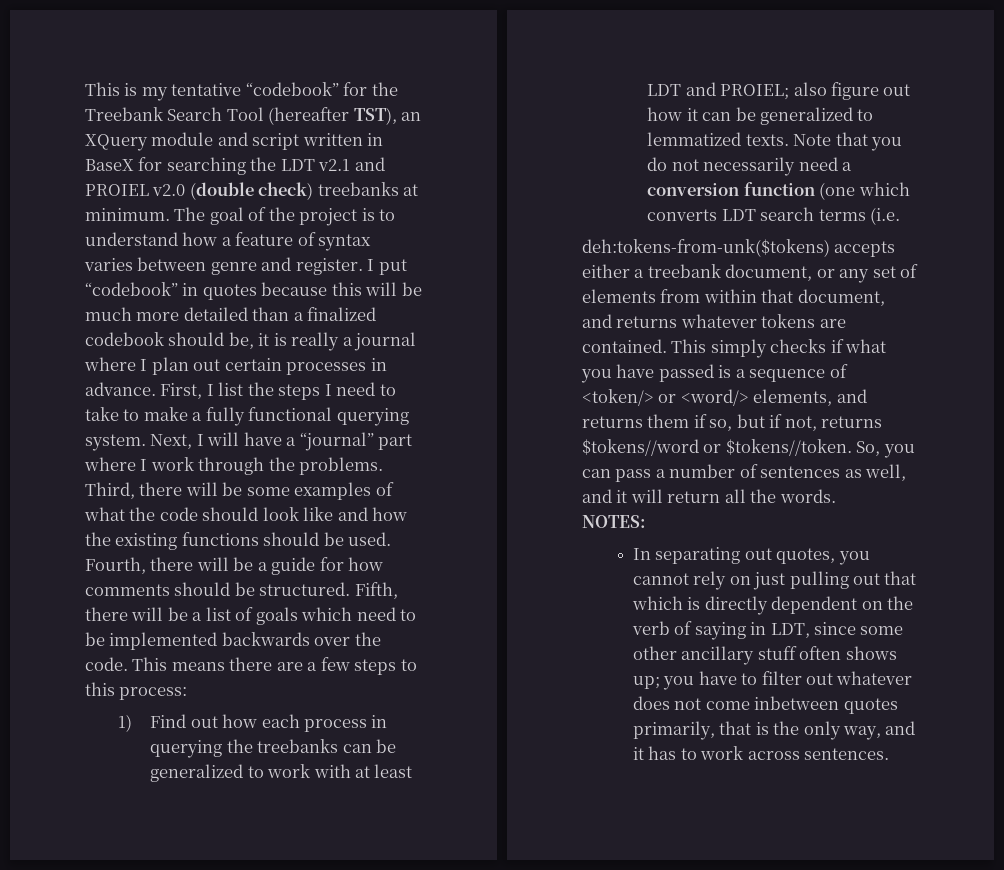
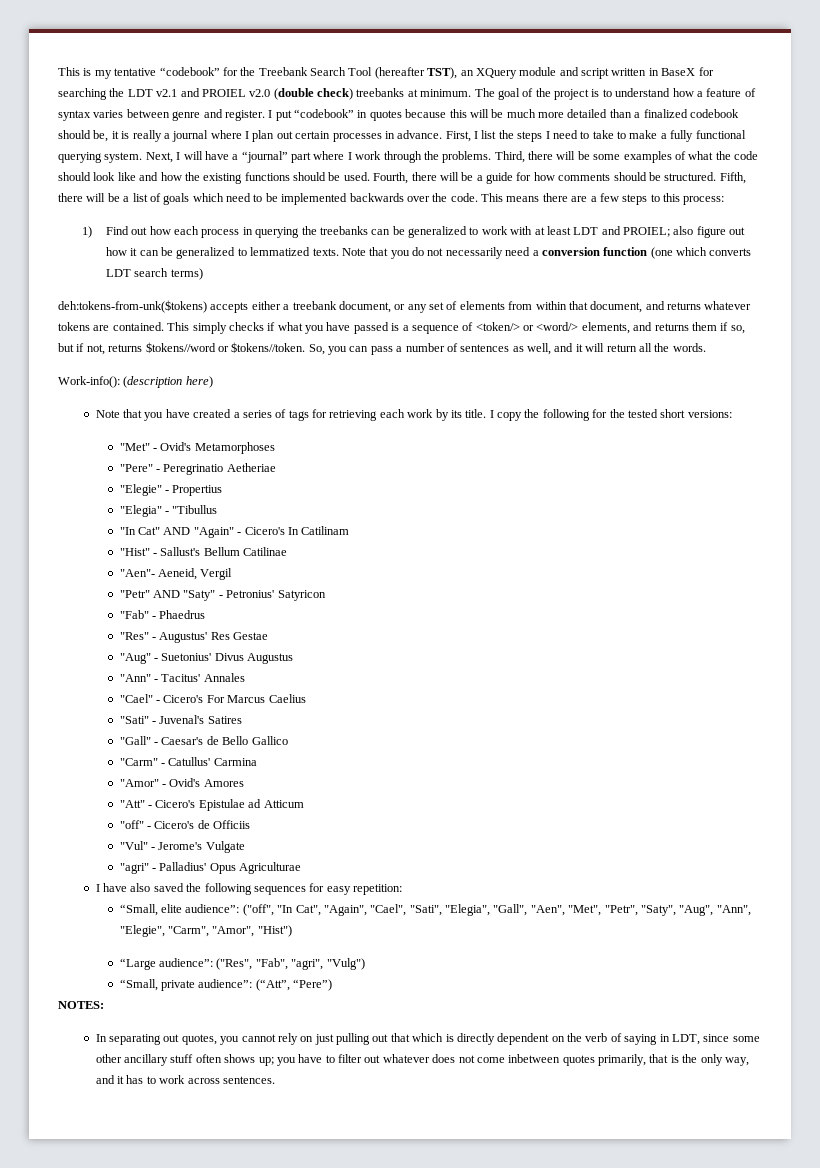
- Note that you do not necessarily need a conversion function (one which converts LDT search terms (i.e.
+ Note that you do not necessarily need a conversion function (one which converts LDT search terms)
+ Work-info(): (description here)
+ Note that you have created a series of tags for retrieving each work by its title. I copy the following for the tested short versions:
+ "Met" - Ovid's Metamorphoses
+ "Pere" - Peregrinatio Aetheriae
+ "Elegie" - Propertius
+ "Elegia" - "Tibullus
+ "In Cat" AND "Again" - Cicero's In Catilinam
+ "Hist" - Sallust's Bellum Catilinae
+ "Aen"- Aeneid, Vergil
+ "Petr" AND "Saty" - Petronius' Satyricon
+ "Fab" - Phaedrus
+ "Res" - Augustus' Res Gestae
+ "Aug" - Suetonius' Divus Augustus
+ "Ann" - Tacitus' Annales
+ "Cael" - Cicero's For Marcus Caelius
+ "Sati" - Juvenal's Satires
+ "Gall" - Caesar's de Bello Gallico
+ "Carm" - Catullus' Carmina
+ "Amor" - Ovid's Amores
+ "Att" - Cicero's Epistulae ad Atticum
+ "off" - Cicero's de Officiis
+ "Vul" - Jerome's Vulgate
+ "agri" - Palladius' Opus Agriculturae
+ I have also saved the following sequences for easy repetition:
+ “Small, elite audience”: ("off", "In Cat", "Again", "Cael", "Sati", "Elegia", "Gall", "Aen", "Met", "Petr", "Saty", "Aug", "Ann", "Elegie", "Carm", "Amor", "Hist")
+ “Large audience”: ("Res", "Fab", "agri", "Vulg")
+ “Small, private audience”: (“Att”, “Pere”)

